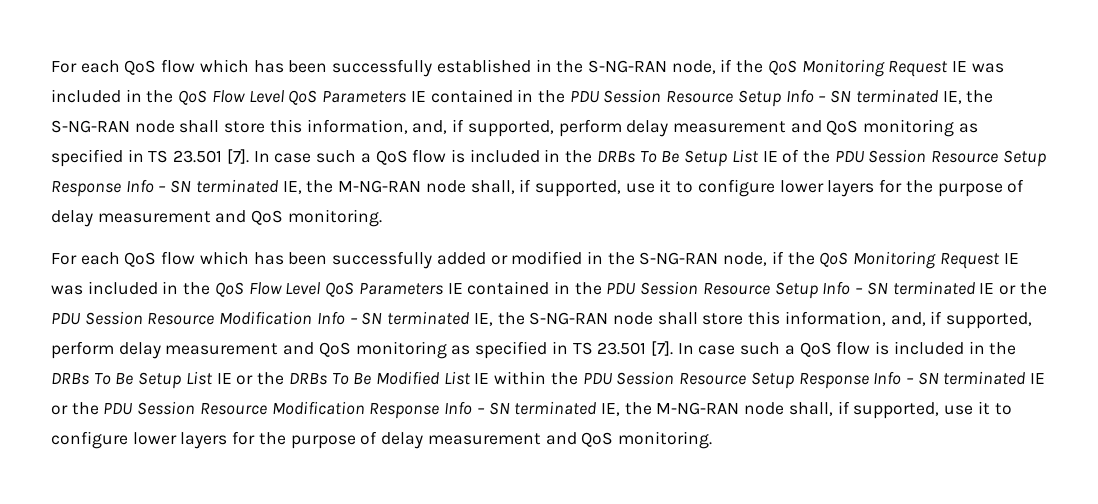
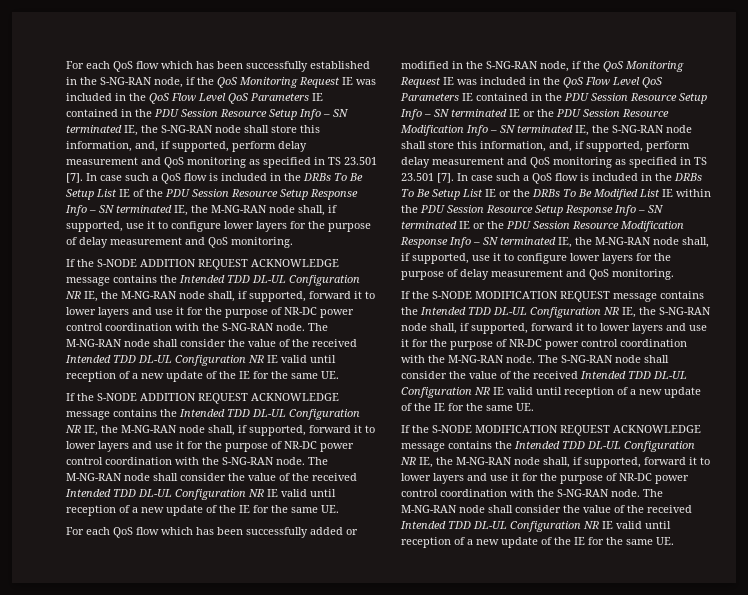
  In case such a QoS flow is included in the DRBs To Be Setup List IE of the PDU Session Resource Setup Response Info – SN terminated IE, the M-NG-RAN node shall, if supported, use it to configure lower layers for the purpose of delay measurement and QoS monitoring.
+ If the S-NODE ADDITION REQUEST ACKNOWLEDGE message contains the Intended TDD DL-UL Configuration NR IE, the M-NG-RAN node shall, if supported, forward it to lower layers and use it for the purpose of NR-DC power control coordination with the S-NG-RAN node. The M-NG-RAN node shall consider the value of the received Intended TDD DL-UL Configuration NR IE valid until reception of a new update of the IE for the same UE.
+ If the S-NODE ADDITION REQUEST ACKNOWLEDGE message contains the Intended TDD DL-UL Configuration NR IE, the M-NG-RAN node shall, if supported, forward it to lower layers and use it for the purpose of NR-DC power control coordination with the S-NG-RAN node. The M-NG-RAN node shall consider the value of the received Intended TDD DL-UL Configuration NR IE valid until reception of a new update of the IE for the same UE.
+ If the S-NODE MODIFICATION REQUEST message contains the Intended TDD DL-UL Configuration NR IE, the S-NG-RAN node shall, if supported, forward it to lower layers and use it for the purpose of NR-DC power control coordination with the M-NG-RAN node. The S-NG-RAN node shall consider the value of the received Intended TDD DL-UL Configuration NR IE valid until reception of a new update of the IE for the same UE.
+ If the S-NODE MODIFICATION REQUEST ACKNOWLEDGE message contains the Intended TDD DL-UL Configuration NR IE, the M-NG-RAN node shall, if supported, forward it to lower layers and use it for the purpose of NR-DC power control coordination with the S-NG-RAN node. The M-NG-RAN node shall consider the value of the received Intended TDD DL-UL Configuration NR IE valid until reception of a new update of the IE for the same UE.

